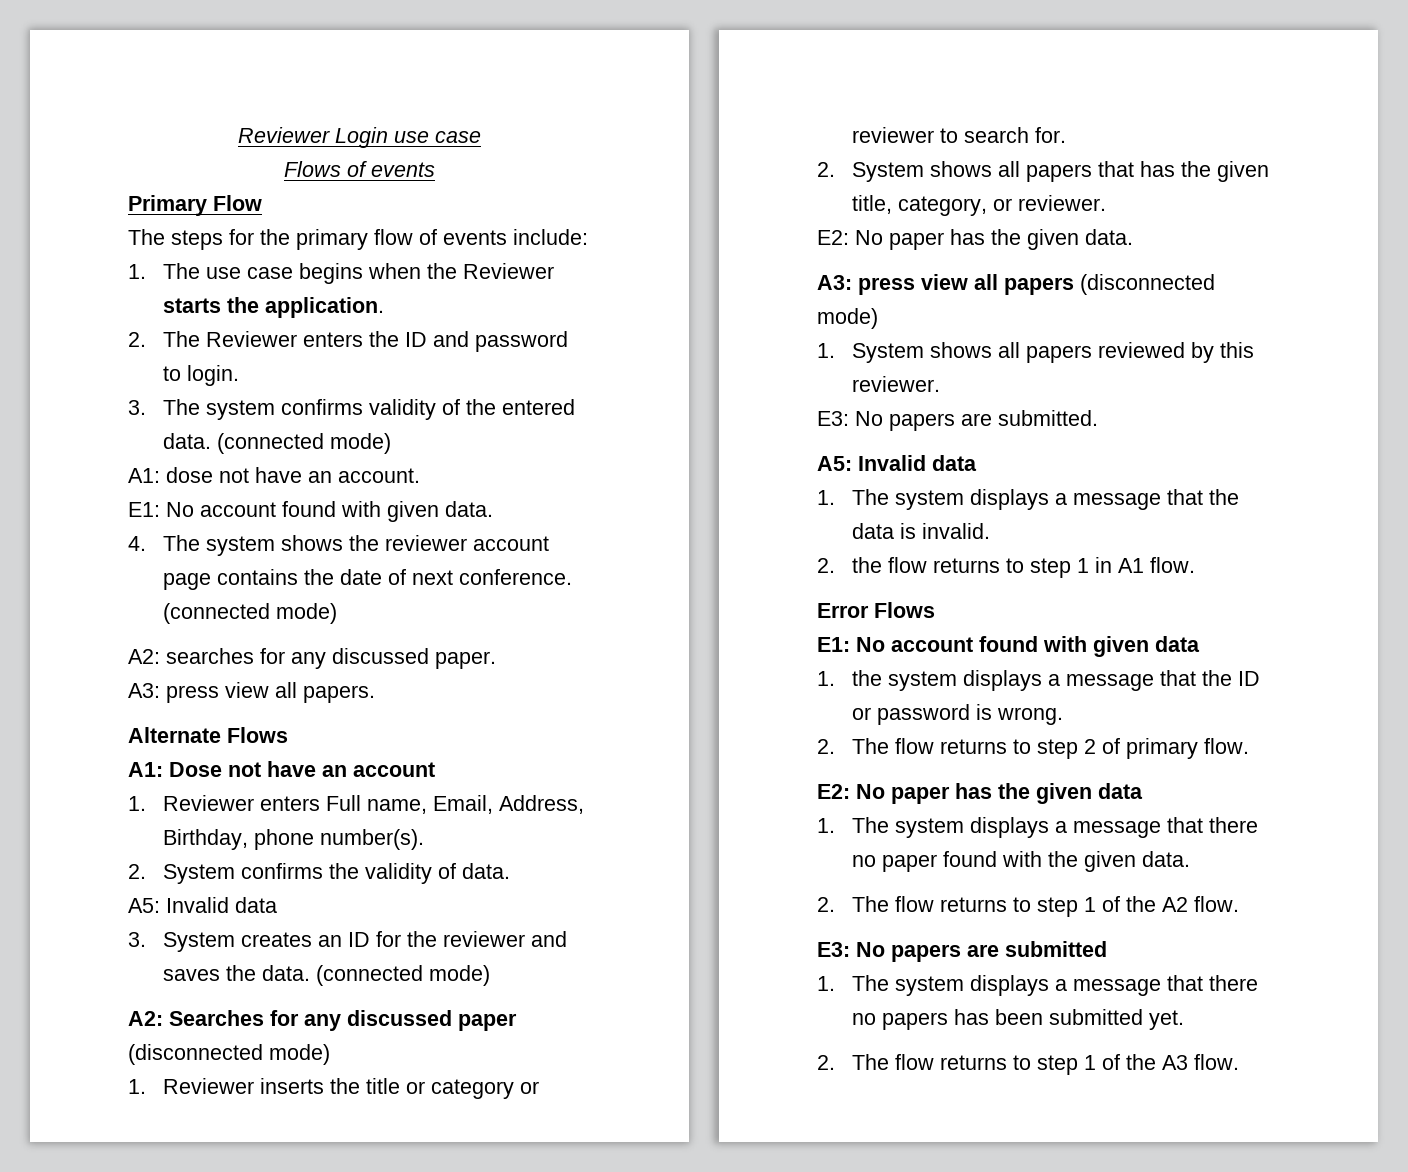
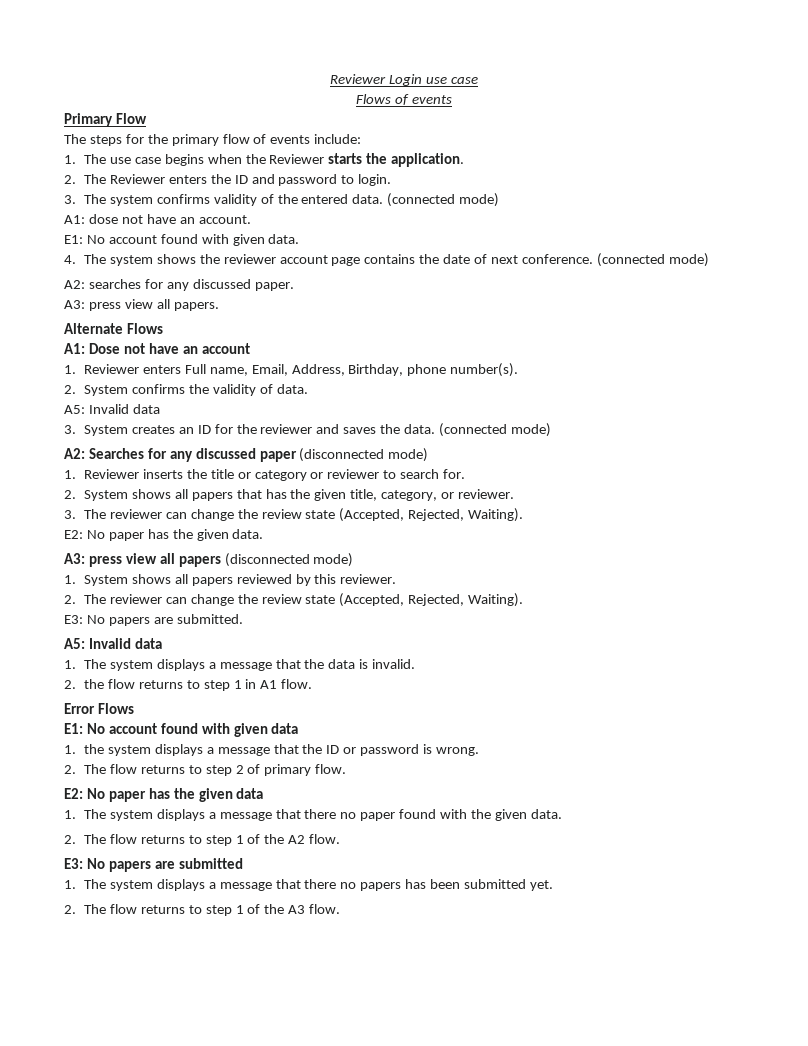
+ 3. The reviewer can change the review state (Accepted, Rejected, Waiting).
+ 2. The reviewer can change the review state (Accepted, Rejected, Waiting).

